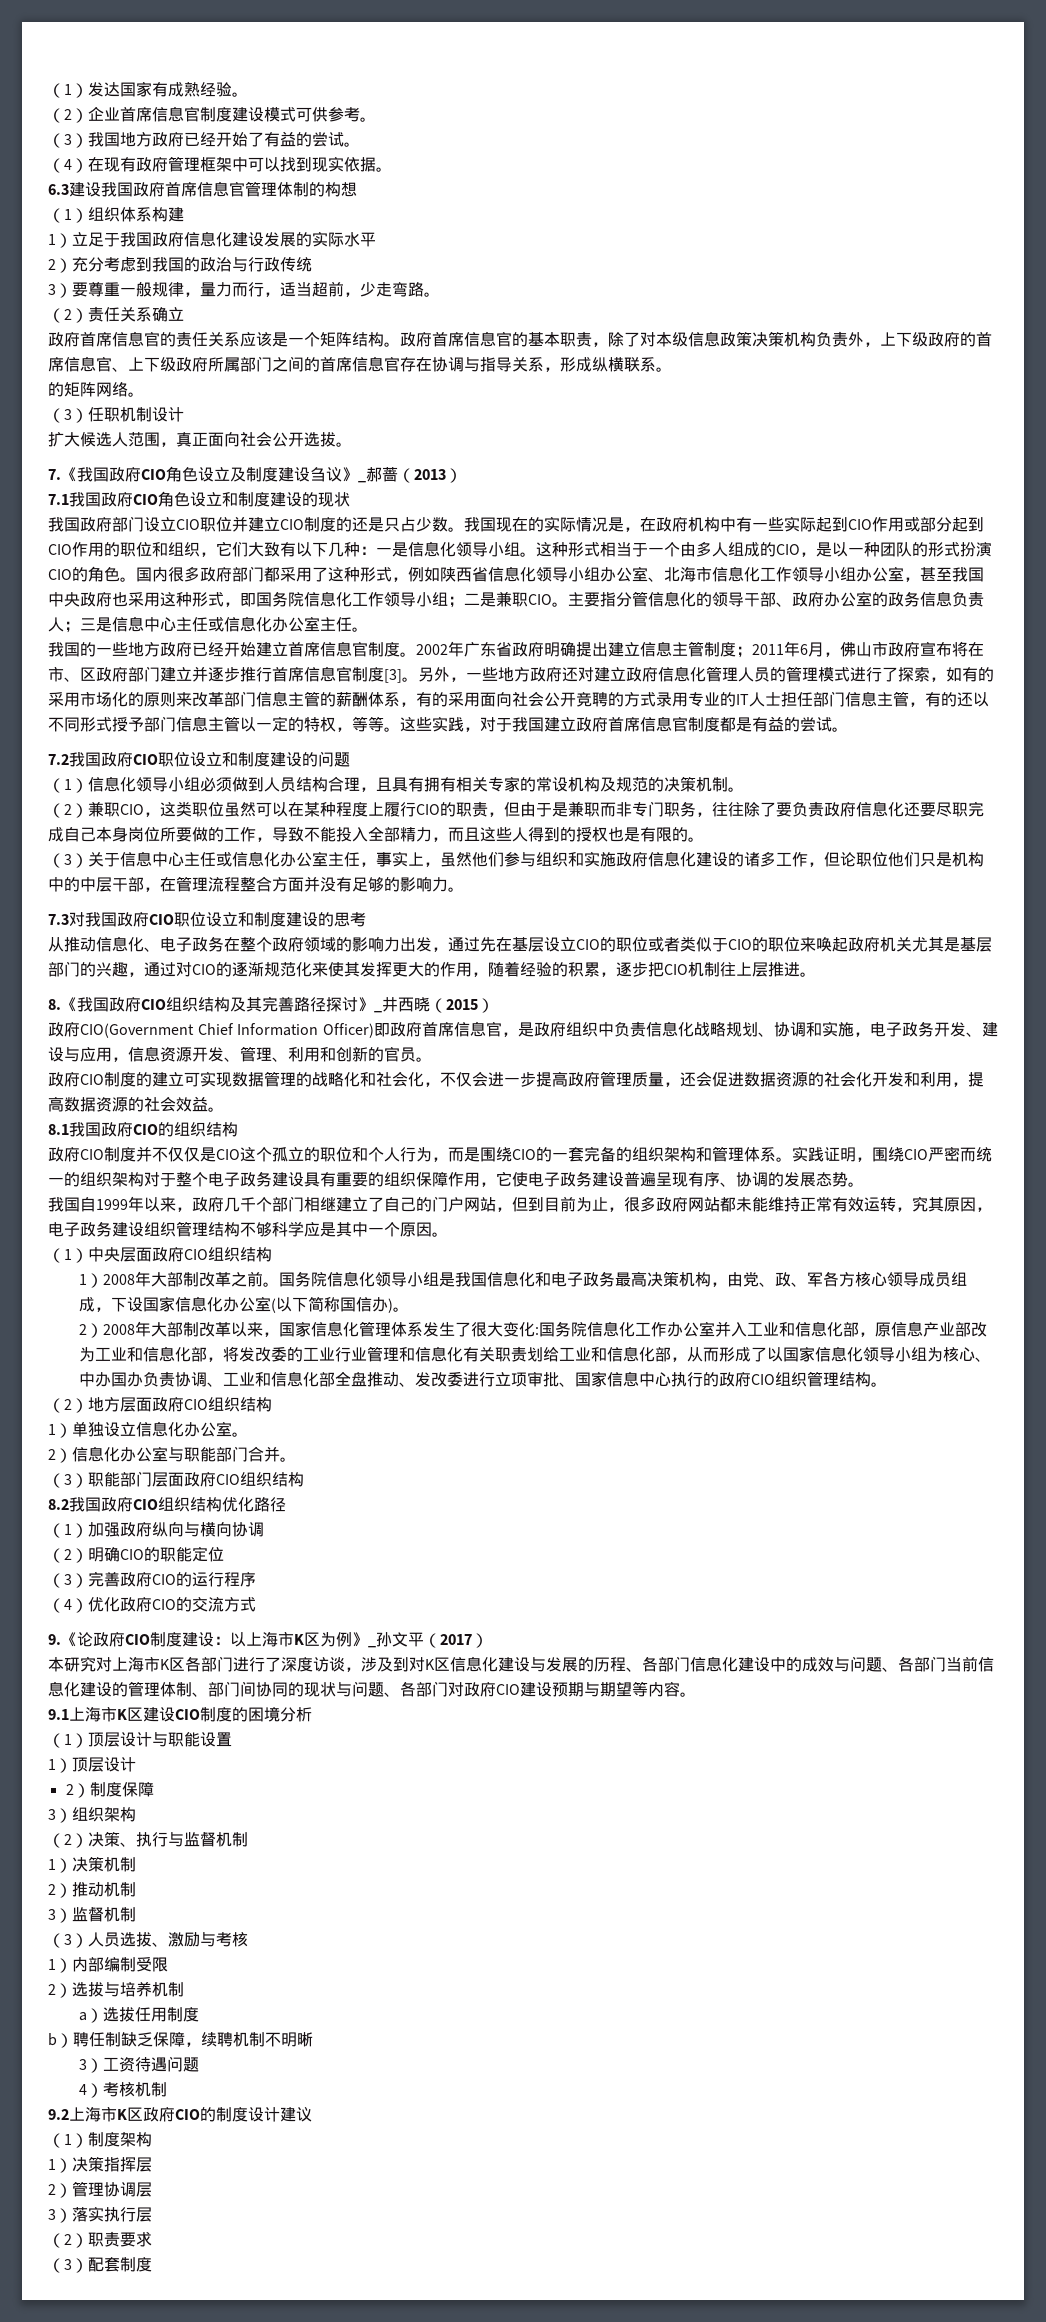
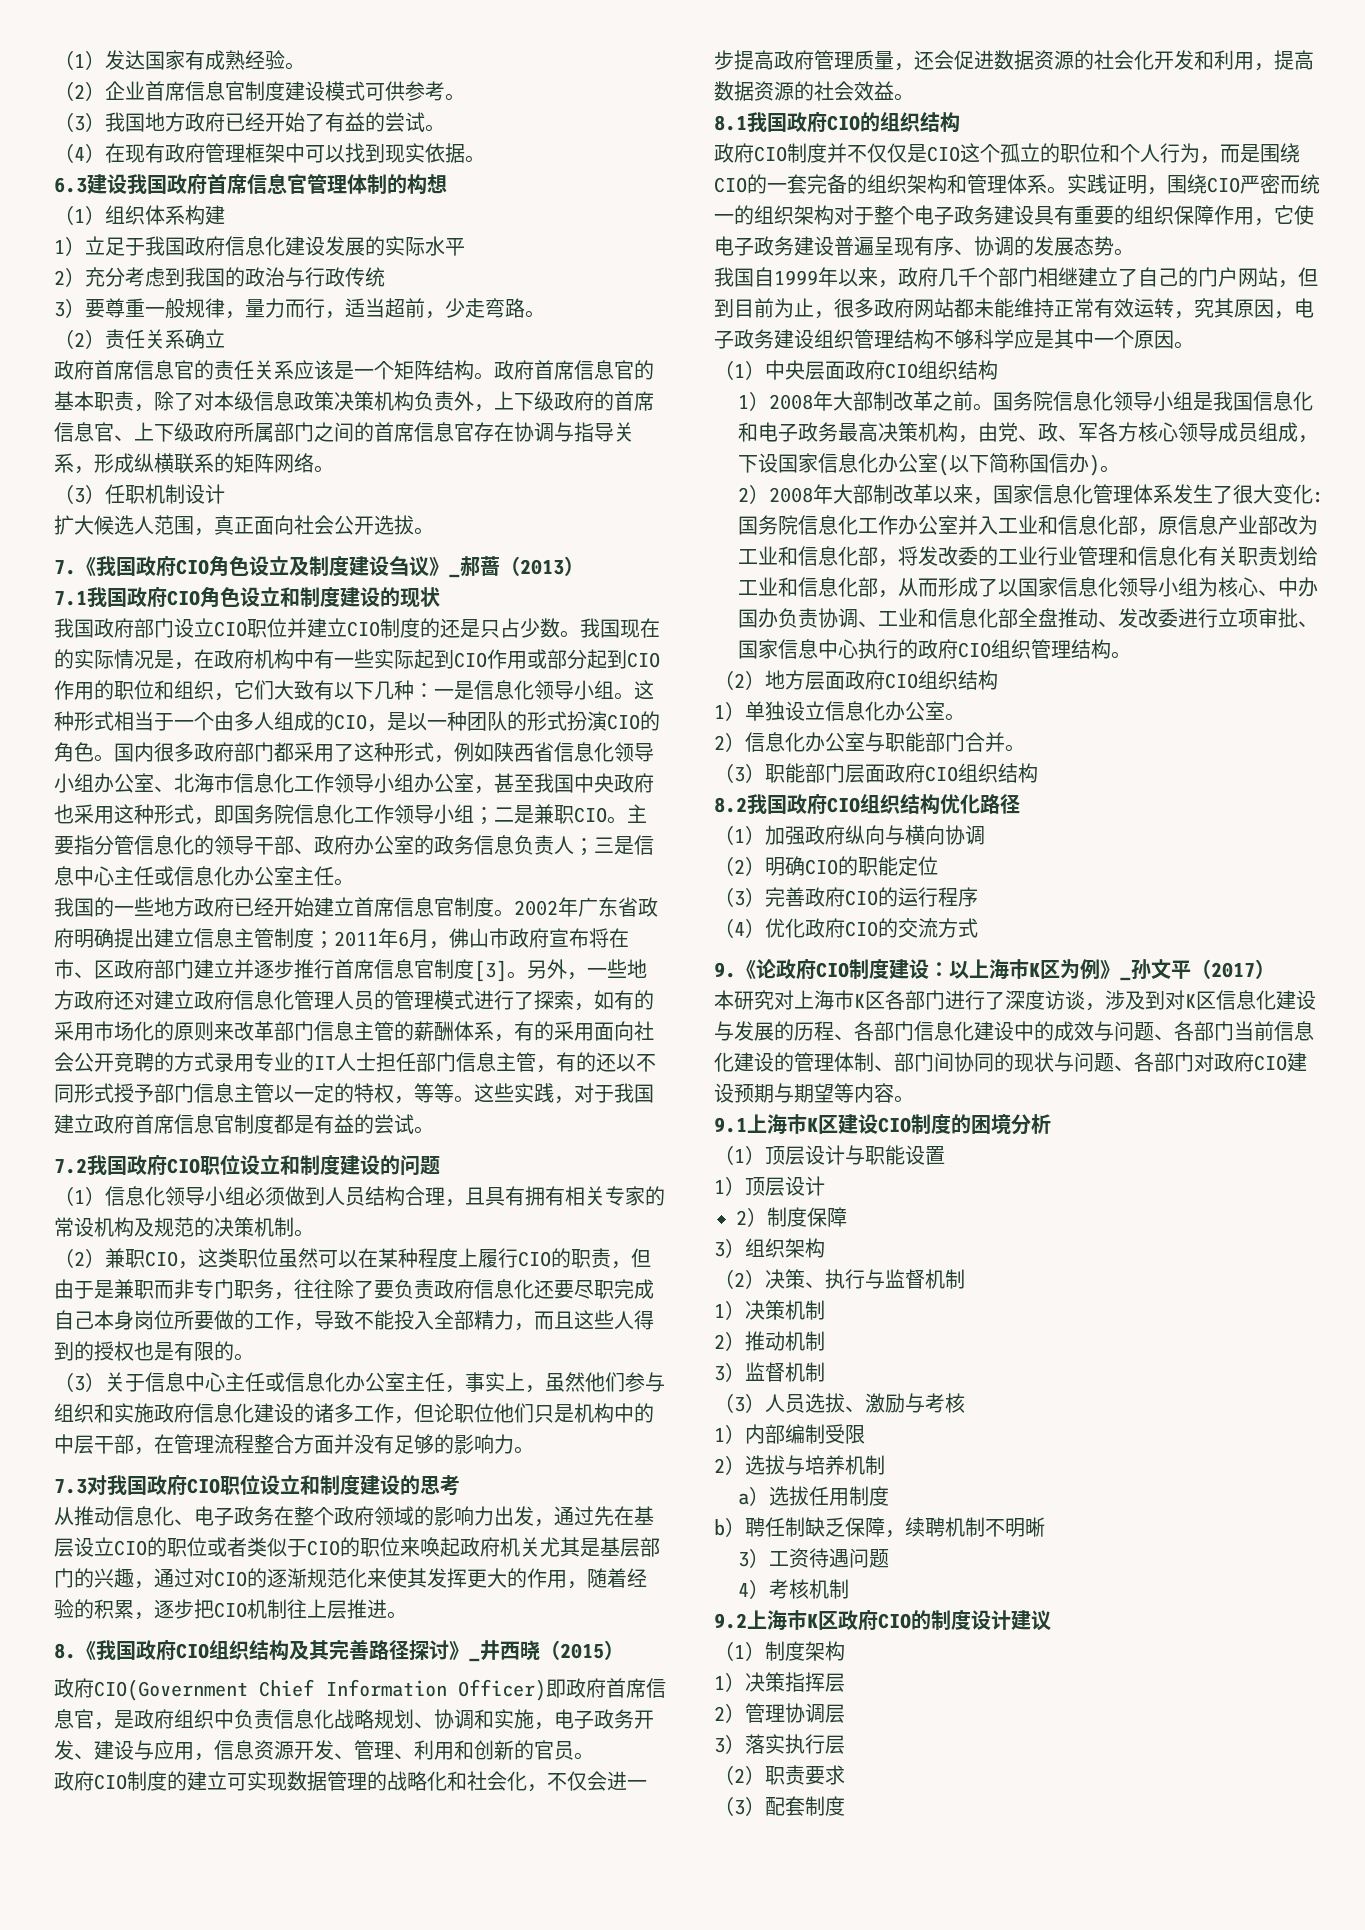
- 政府首席信息官的基本职责，除了对本级信息政策决策机构负责外，上下级政府的首席信息官、上下级政府所属部门之间的首席信息官存在协调与指导关系，形成纵横联系。
- 的矩阵网络。
+ 政府首席信息官的基本职责，除了对本级信息政策决策机构负责外，上下级政府的首席信息官、上下级政府所属部门之间的首席信息官存在协调与指导关系，形成纵横联系的矩阵网络。

